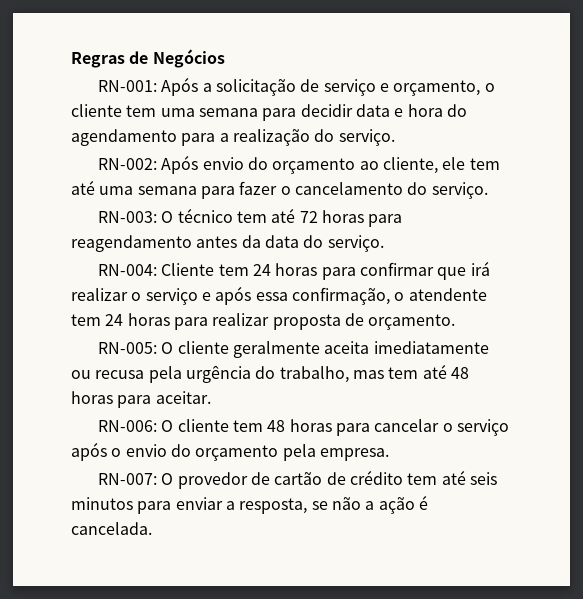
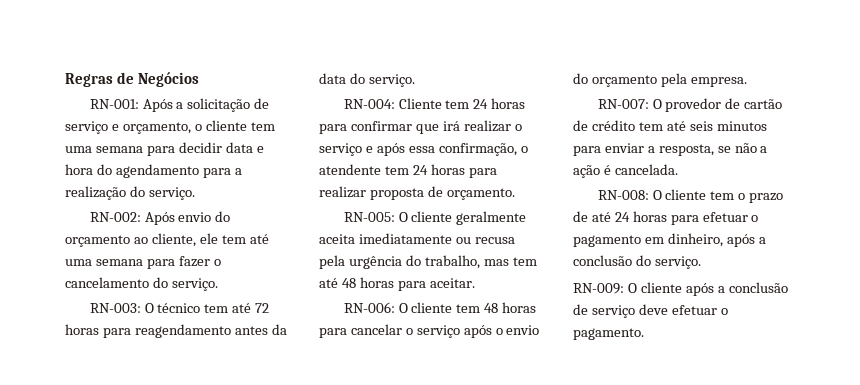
+ RN-008: O cliente tem o prazo de até 24 horas para efetuar o pagamento em dinheiro, após a conclusão do serviço.
+ RN-009: O cliente após a conclusão de serviço deve efetuar o pagamento.

